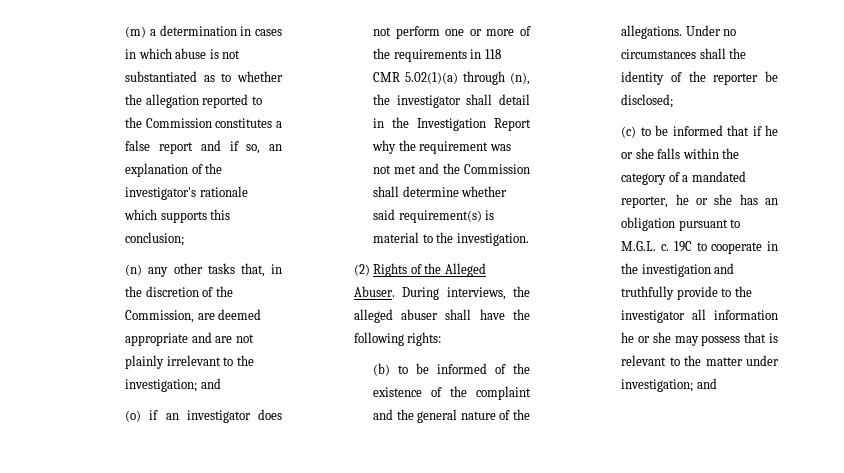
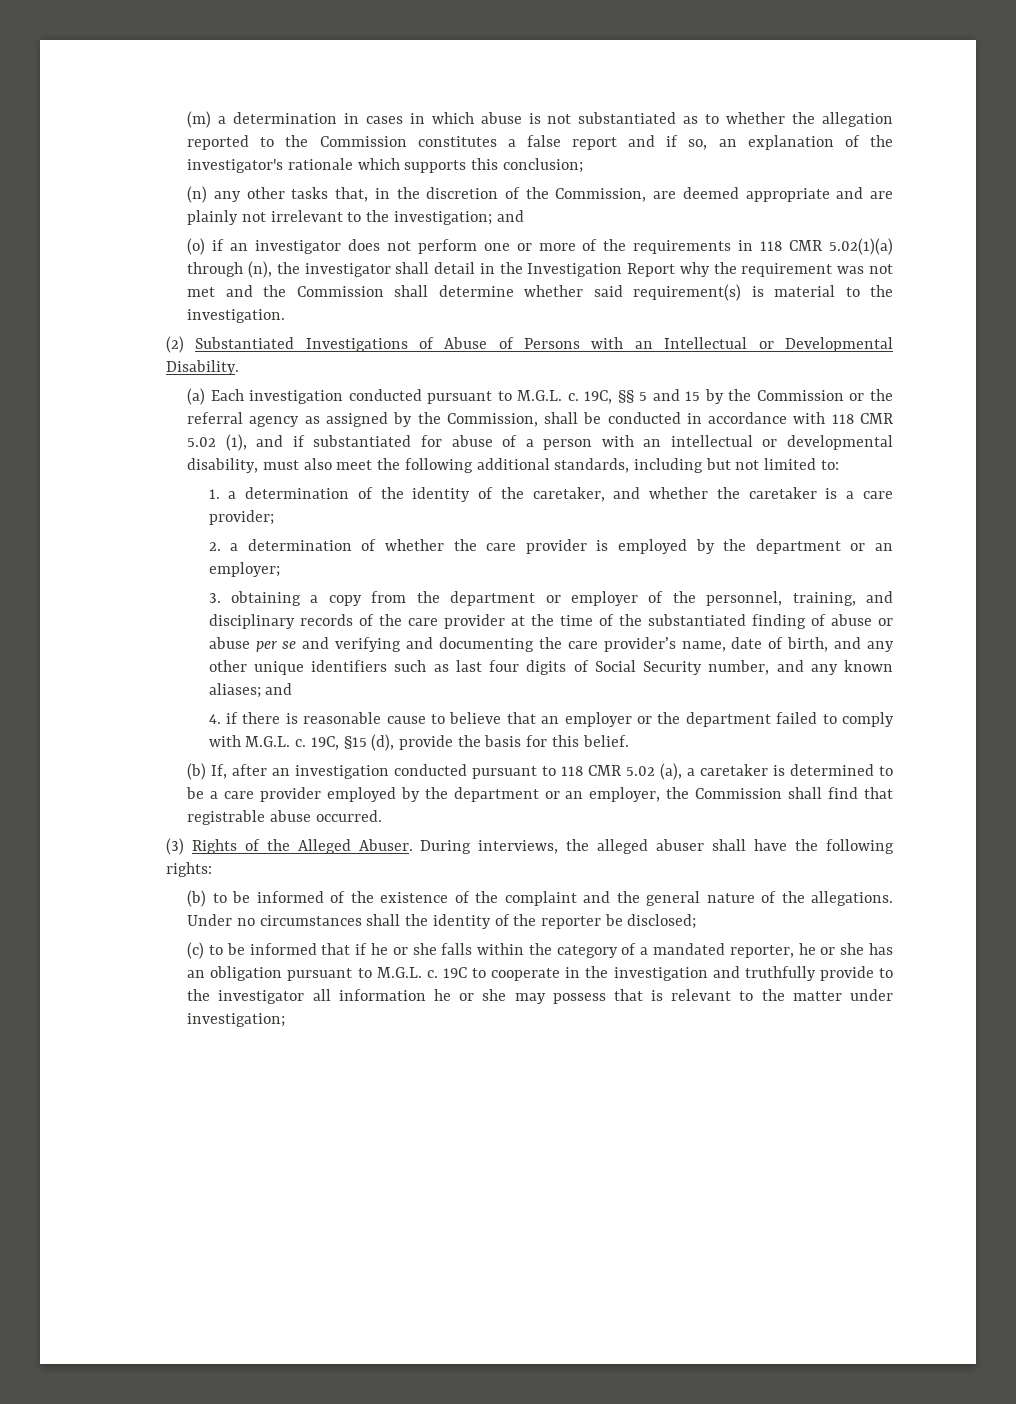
- (n) any other tasks that, in the discretion of the Commission, are deemed appropriate and are not plainly irrelevant to the investigation; and
+ (n) any other tasks that, in the discretion of the Commission, are deemed appropriate and are plainly not irrelevant to the investigation; and
- (2) Rights of the Alleged Abuser.
+ (2) Substantiated Investigations of Abuse of Persons with an Intellectual or Developmental Disability.
+ (a) Each investigation conducted pursuant to M.G.L. c. 19C, §§ 5 and 15 by the Commission or the referral agency as assigned by the Commission, shall be conducted in accordance with 118 CMR 5.02 (1), and if substantiated for abuse of a person with an intellectual or developmental disability, must also meet the following additional standards, including but not limited to:
+ 1. a determination of the identity of the caretaker, and whether the caretaker is a care provider;
+ 2. a determination of whether the care provider is employed by the department or an employer;
+ 3. obtaining a copy from the department or employer of the personnel, training, and disciplinary records of the care provider at the time of the substantiated finding of abuse or abuse per se and verifying and documenting the care provider’s name, date of birth, and any other unique identifiers such as last four digits of Social Security number, and any known aliases; and
+ 4. if there is reasonable cause to believe that an employer or the department failed to comply with M.G.L. c. 19C, §15 (d), provide the basis for this belief.
+ (b) If, after an investigation conducted pursuant to 118 CMR 5.02 (a), a caretaker is determined to be a care provider employed by the department or an employer, the Commission shall find that registrable abuse occurred.
+ (3) Rights of the Alleged Abuser.
- 19C to cooperate in the investigation and truthfully provide to the investigator all information he or she may possess that is relevant to the matter under investigation; and
+ 19C to cooperate in the investigation and truthfully provide to the investigator all information he or she may possess that is relevant to the matter under investigation;

